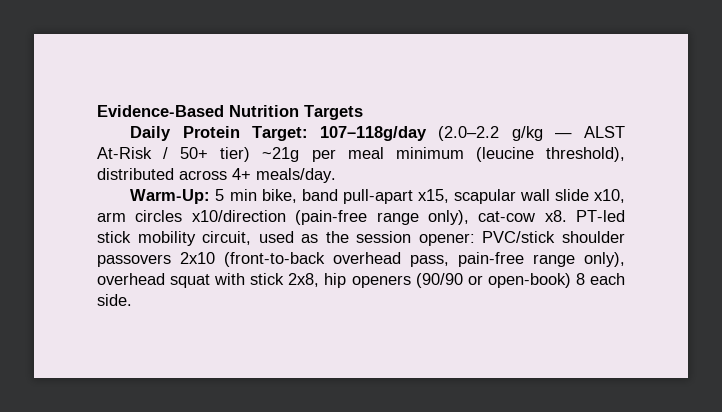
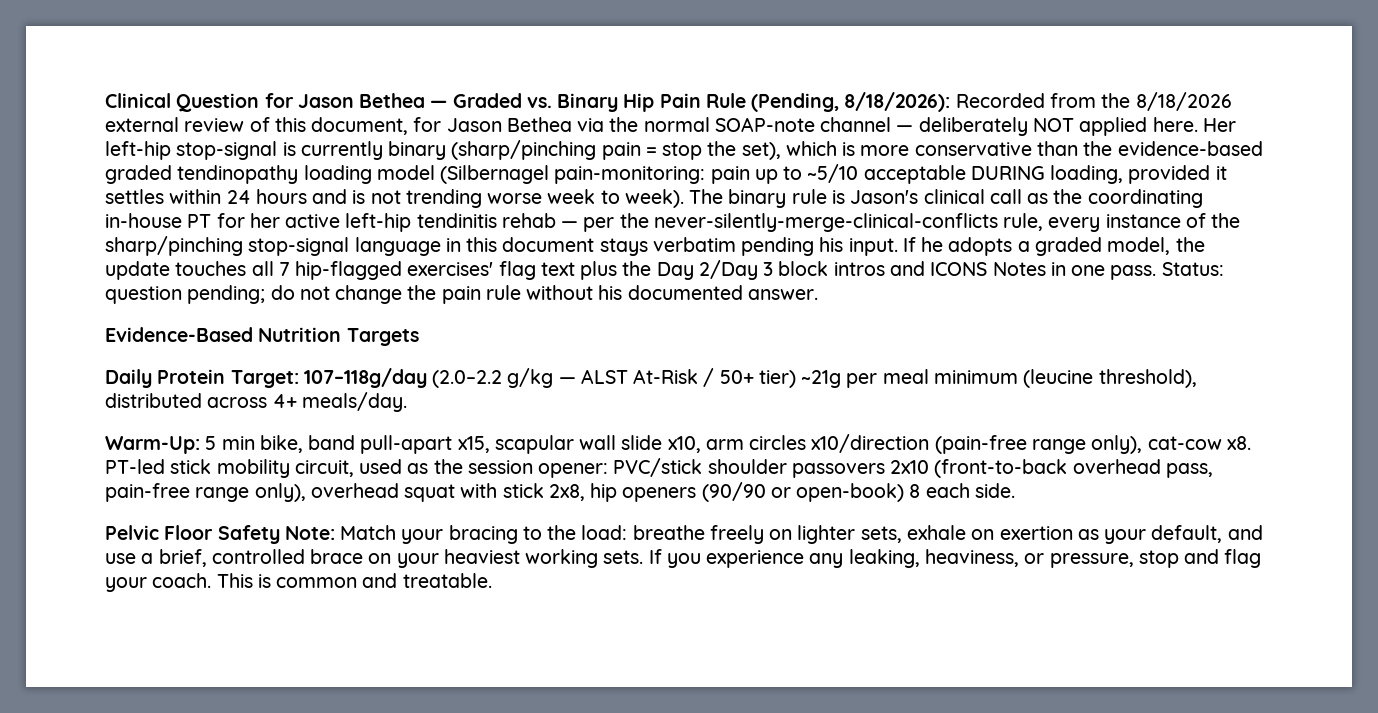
+ Clinical Question for Jason Bethea — Graded vs. Binary Hip Pain Rule (Pending, 8/18/2026): Recorded from the 8/18/2026 external review of this document, for Jason Bethea via the normal SOAP-note channel — deliberately NOT applied here. Her left-hip stop-signal is currently binary (sharp/pinching pain = stop the set), which is more conservative than the evidence-based graded tendinopathy loading model (Silbernagel pain-monitoring: pain up to ~5/10 acceptable DURING loading, provided it settles within 24 hours and is not trending worse week to week). The binary rule is Jason's clinical call as the coordinating in-house PT for her active left-hip tendinitis rehab — per the never-silently-merge-clinical-conflicts rule, every instance of the sharp/pinching stop-signal language in this document stays verbatim pending his input. If he adopts a graded model, the update touches all 7 hip-flagged exercises' flag text plus the Day 2/Day 3 block intros and ICONS Notes in one pass. Status: question pending; do not change the pain rule without his documented answer.
+ Pelvic Floor Safety Note: Match your bracing to the load: breathe freely on lighter sets, exhale on exertion as your default, and use a brief, controlled brace on your heaviest working sets. If you experience any leaking, heaviness, or pressure, stop and flag your coach. This is common and treatable.

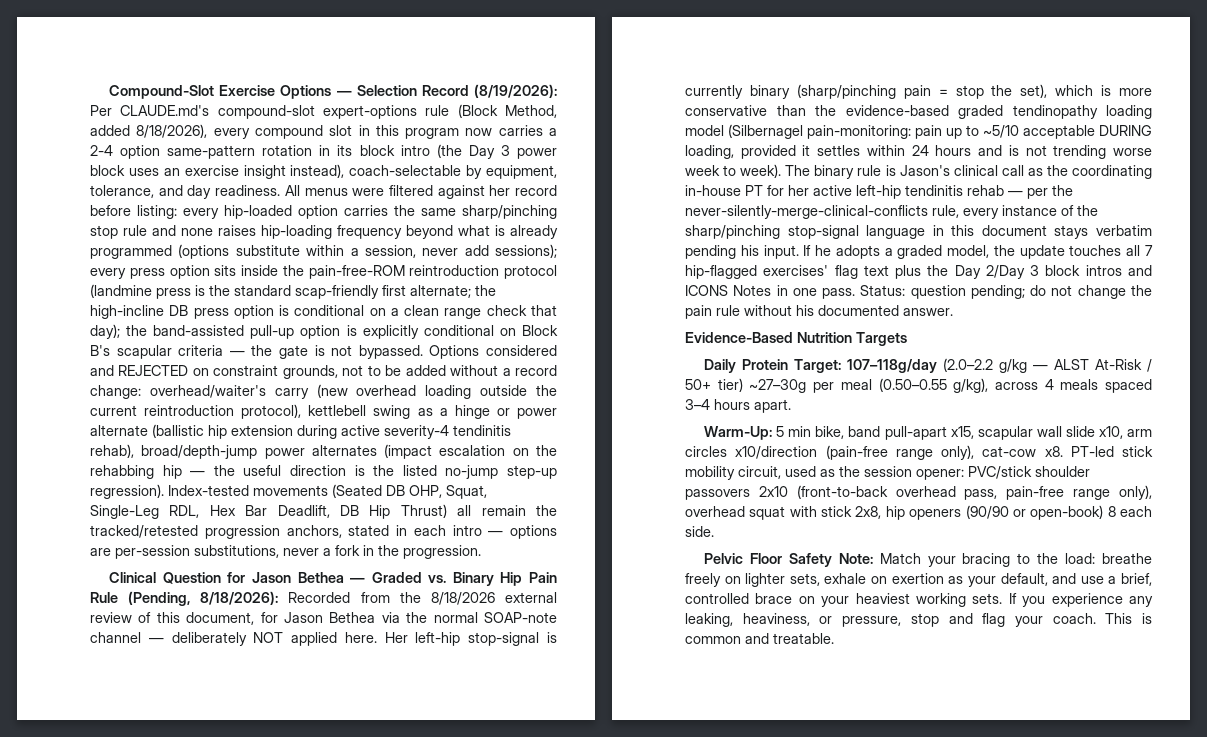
+ Compound-Slot Exercise Options — Selection Record (8/19/2026): Per CLAUDE.md's compound-slot expert-options rule (Block Method, added 8/18/2026), every compound slot in this program now carries a 2-4 option same-pattern rotation in its block intro (the Day 3 power block uses an exercise insight instead), coach-selectable by equipment, tolerance, and day readiness. All menus were filtered against her record before listing: every hip-loaded option carries the same sharp/pinching stop rule and none raises hip-loading frequency beyond what is already programmed (options substitute within a session, never add sessions); every press option sits inside the pain-free-ROM reintroduction protocol (landmine press is the standard scap-friendly first alternate; the high-incline DB press option is conditional on a clean range check that day); the band-assisted pull-up option is explicitly conditional on Block B's scapular criteria — the gate is not bypassed. Options considered and REJECTED on constraint grounds, not to be added without a record change: overhead/waiter's carry (new overhead loading outside the current reintroduction protocol), kettlebell swing as a hinge or power alternate (ballistic hip extension during active severity-4 tendinitis rehab), broad/depth-jump power alternates (impact escalation on the rehabbing hip — the useful direction is the listed no-jump step-up regression). Index-tested movements (Seated DB OHP, Squat, Single-Leg RDL, Hex Bar Deadlift, DB Hip Thrust) all remain the tracked/retested progression anchors, stated in each intro — options are per-session substitutions, never a fork in the progression.
- Daily Protein Target: 107–118g/day (2.0–2.2 g/kg — ALST At-Risk / 50+ tier) ~21g per meal minimum (leucine threshold), distributed across 4+ meals/day.
+ Daily Protein Target: 107–118g/day (2.0–2.2 g/kg — ALST At-Risk / 50+ tier) ~27–30g per meal (0.50–0.55 g/kg), across 4 meals spaced 3–4 hours apart.

